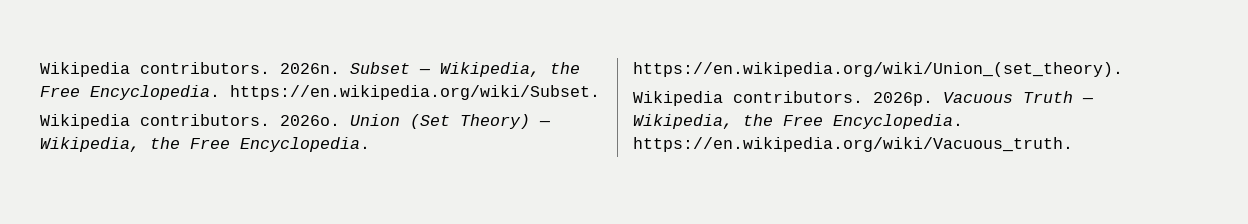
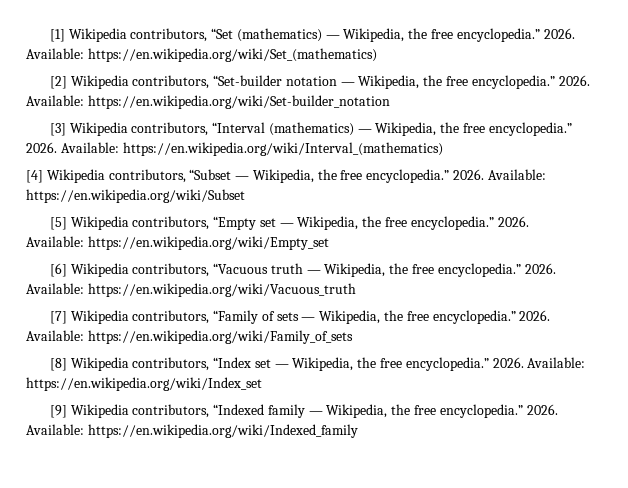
- Wikipedia contributors. 2026n. Subset — Wikipedia, the Free Encyclopedia. https://en.wikipedia.org/wiki/Subset.
- Wikipedia contributors. 2026o. Union (Set Theory) — Wikipedia, the Free Encyclopedia. https://en.wikipedia.org/wiki/Union_(set_theory).
- Wikipedia contributors. 2026p. Vacuous Truth — Wikipedia, the Free Encyclopedia. https://en.wikipedia.org/wiki/Vacuous_truth.
+ [1] Wikipedia contributors, “Set (mathematics) — Wikipedia, the free encyclopedia.” 2026. Available: https://en.wikipedia.org/wiki/Set_(mathematics)
+ [2] Wikipedia contributors, “Set-builder notation — Wikipedia, the free encyclopedia.” 2026. Available: https://en.wikipedia.org/wiki/Set-builder_notation
+ [3] Wikipedia contributors, “Interval (mathematics) — Wikipedia, the free encyclopedia.” 2026. Available: https://en.wikipedia.org/wiki/Interval_(mathematics)
+ [4] Wikipedia contributors, “Subset — Wikipedia, the free encyclopedia.” 2026. Available: https://en.wikipedia.org/wiki/Subset
+ [5] Wikipedia contributors, “Empty set — Wikipedia, the free encyclopedia.” 2026. Available: https://en.wikipedia.org/wiki/Empty_set
+ [6] Wikipedia contributors, “Vacuous truth — Wikipedia, the free encyclopedia.” 2026. Available: https://en.wikipedia.org/wiki/Vacuous_truth
+ [7] Wikipedia contributors, “Family of sets — Wikipedia, the free encyclopedia.” 2026. Available: https://en.wikipedia.org/wiki/Family_of_sets
+ [8] Wikipedia contributors, “Index set — Wikipedia, the free encyclopedia.” 2026. Available: https://en.wikipedia.org/wiki/Index_set
+ [9] Wikipedia contributors, “Indexed family — Wikipedia, the free encyclopedia.” 2026. Available: https://en.wikipedia.org/wiki/Indexed_family

